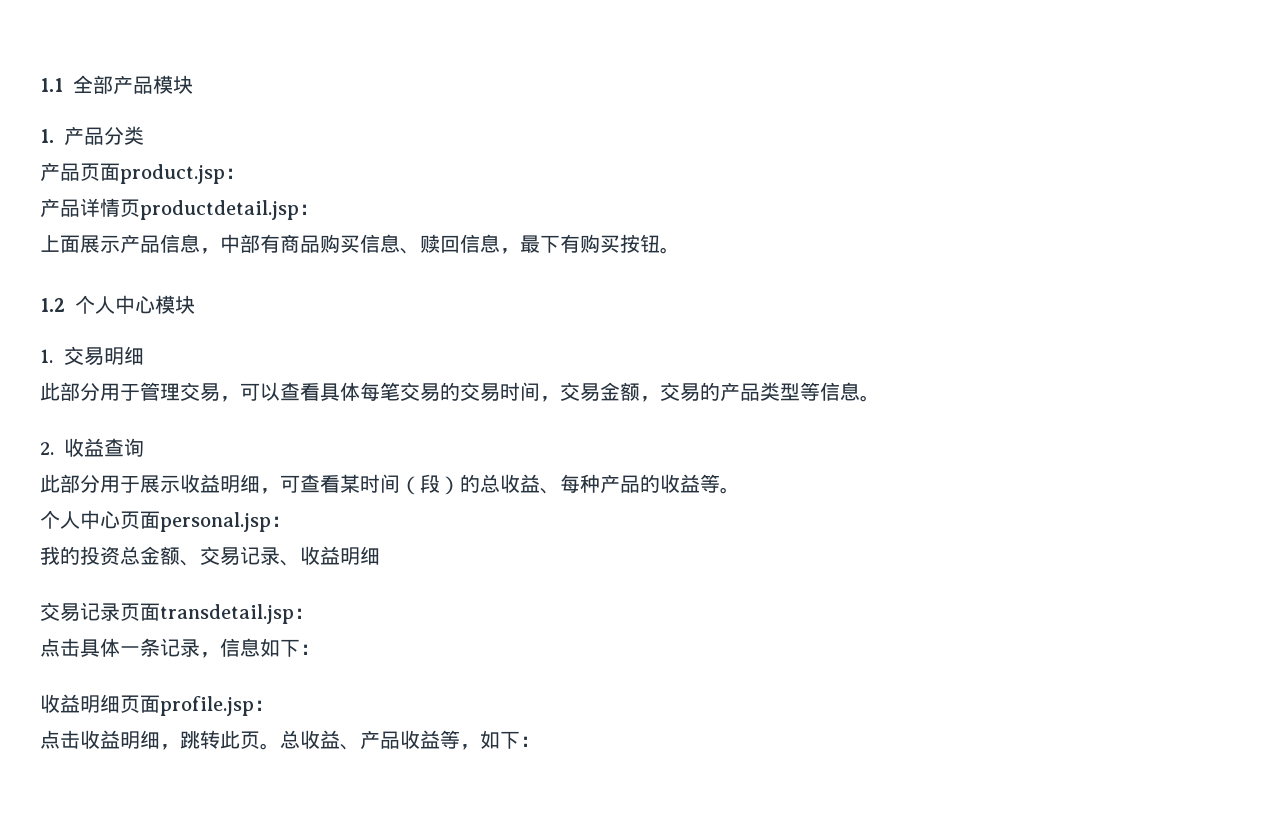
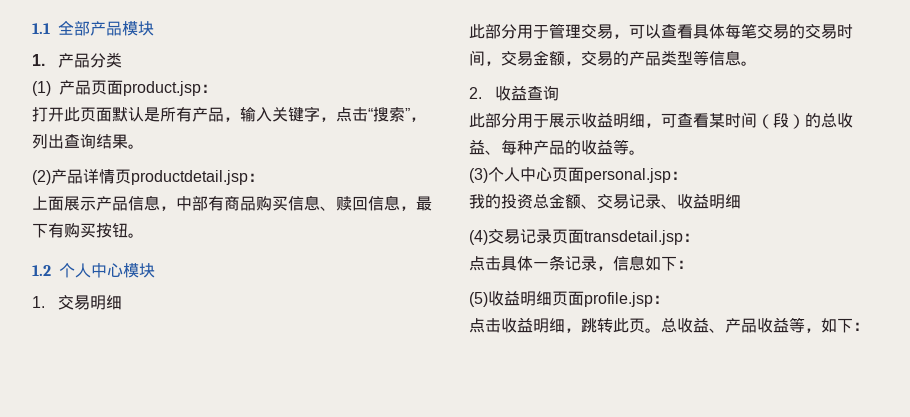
- 产品页面product.jsp：
+ (1)产品页面product.jsp：
- 产品详情页productdetail.jsp：
+ 打开此页面默认是所有产品，输入关键字，点击“搜索”，列出查询结果。
+ (2)产品详情页productdetail.jsp：
- 个人中心页面personal.jsp：
+ (3)个人中心页面personal.jsp：
- 交易记录页面transdetail.jsp：
+ (4)交易记录页面transdetail.jsp：
- 收益明细页面profile.jsp：
+ (5)收益明细页面profile.jsp：

